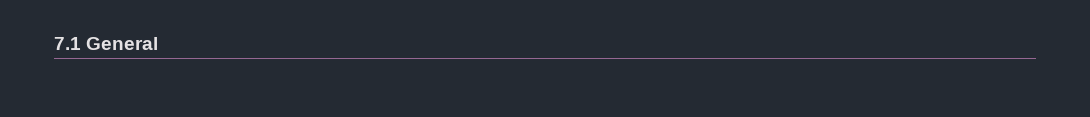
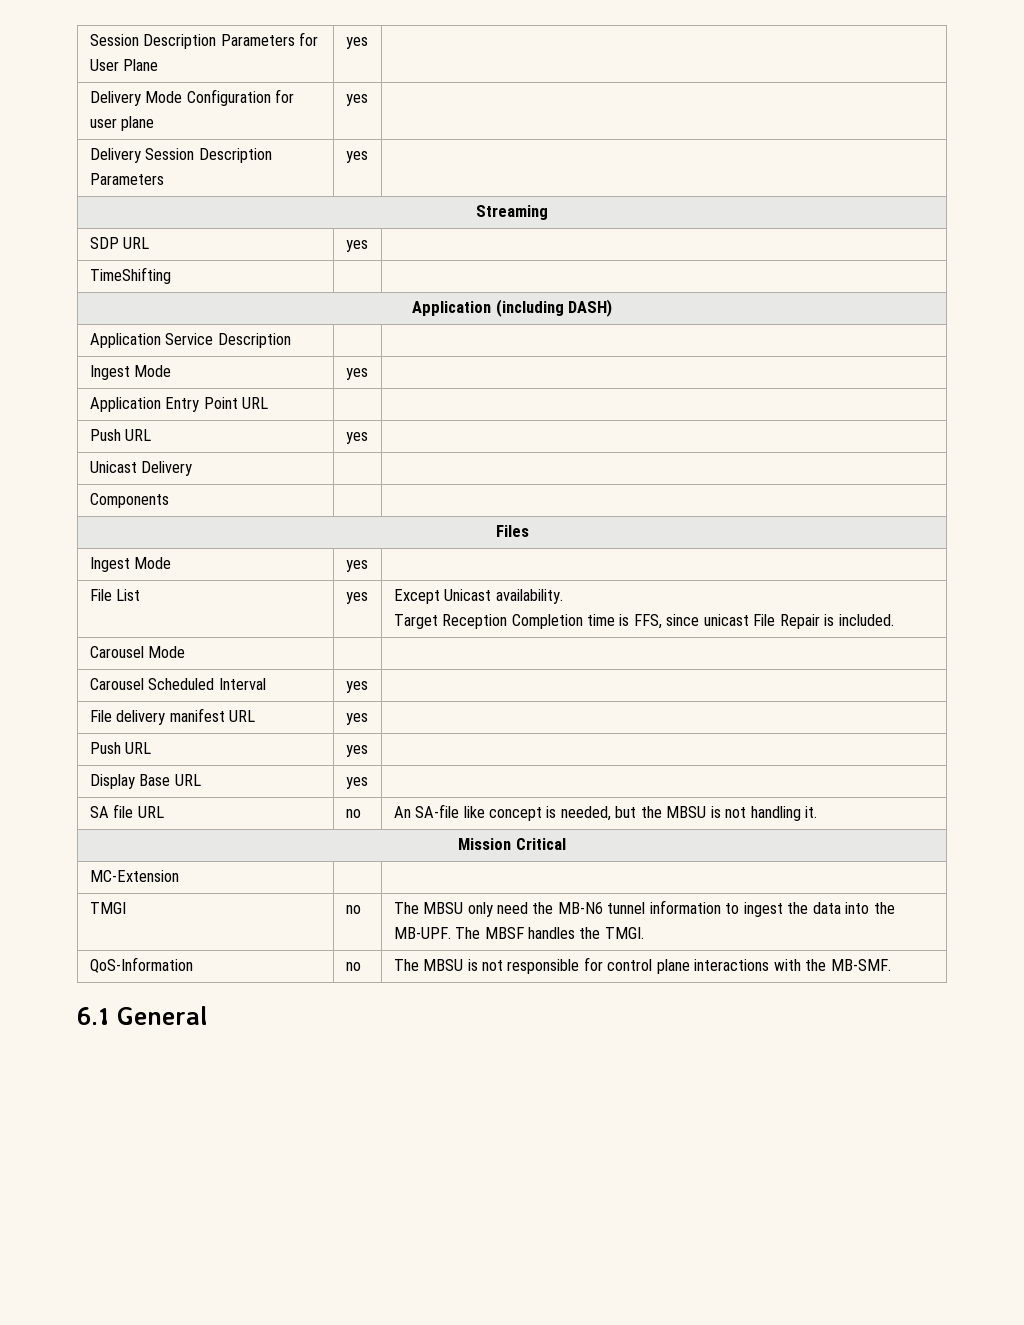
- 7.1 General
+ Session Description Parameters for User Plane | yes |
+ Delivery Mode Configuration for user plane | yes |
+ Delivery Session Description Parameters | yes |
+ Streaming
+ SDP URL | yes |
+ TimeShifting | |
+ Application (including DASH)
+ Application Service Description | |
+ Ingest Mode | yes |
+ Application Entry Point URL | |
+ Push URL | yes |
+ Unicast Delivery | |
+ Components | |
+ Files
+ Ingest Mode | yes |
+ File List | yes | Except Unicast availability.
+ Target Reception Completion time is FFS, since unicast File Repair is included.
+ Carousel Mode | |
+ Carousel Scheduled Interval | yes |
+ File delivery manifest URL | yes |
+ Push URL | yes |
+ Display Base URL | yes |
+ SA file URL | no | An SA-file like concept is needed, but the MBSU is not handling it.
+ Mission Critical
+ MC-Extension | |
+ TMGI | no | The MBSU only need the MB-N6 tunnel information to ingest the data into the MB-UPF. The MBSF handles the TMGI.
+ QoS-Information | no | The MBSU is not responsible for control plane interactions with the MB-SMF.
+ 6.1 General

